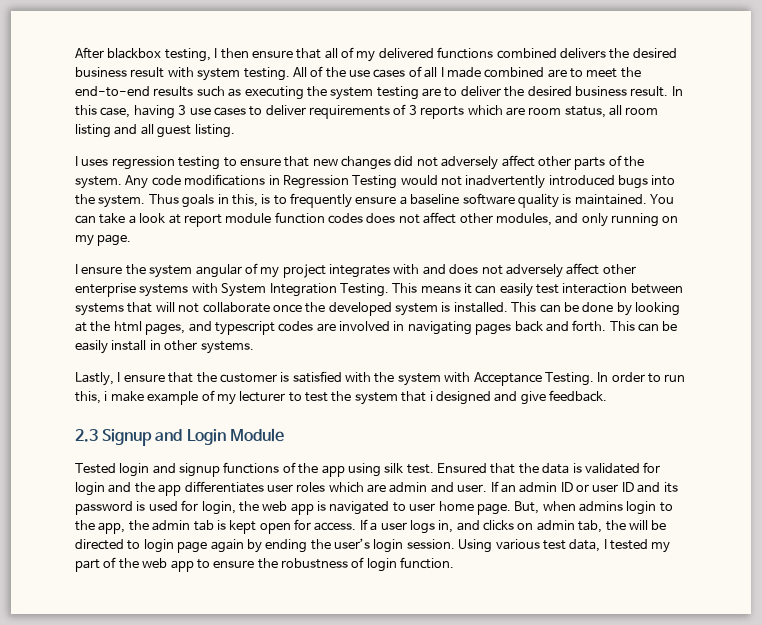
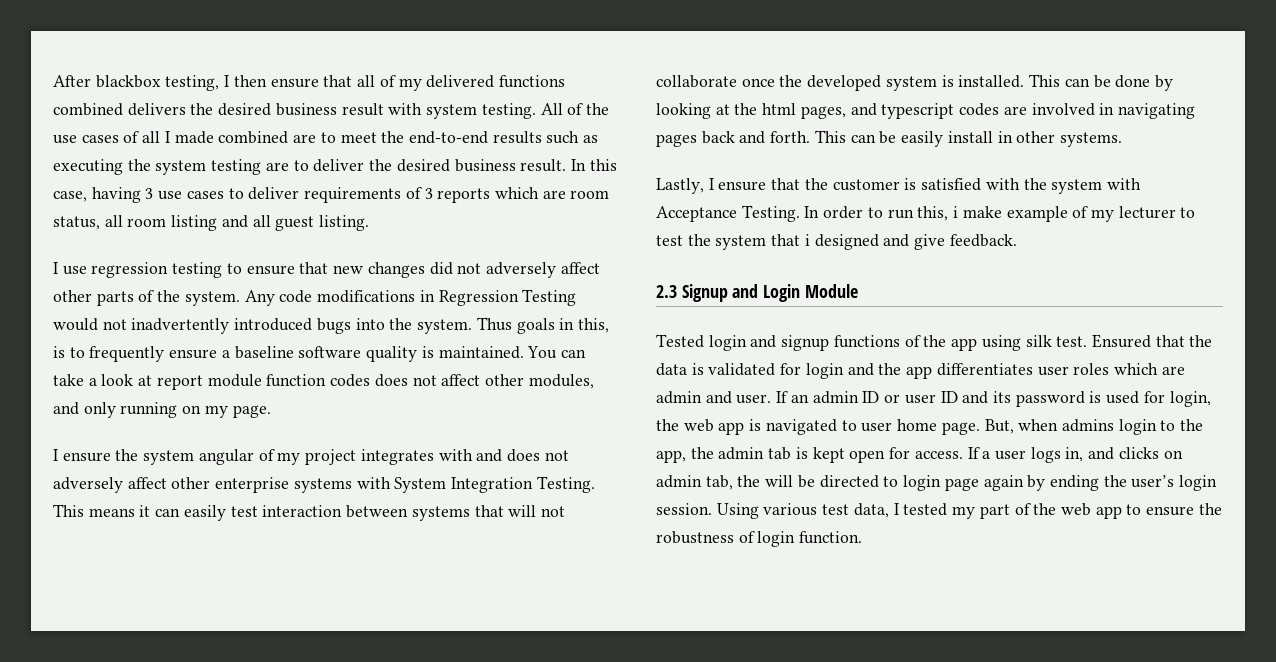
- I uses regression testing to ensure that new changes did not adversely affect other parts of the system.
+ I use regression testing to ensure that new changes did not adversely affect other parts of the system.

